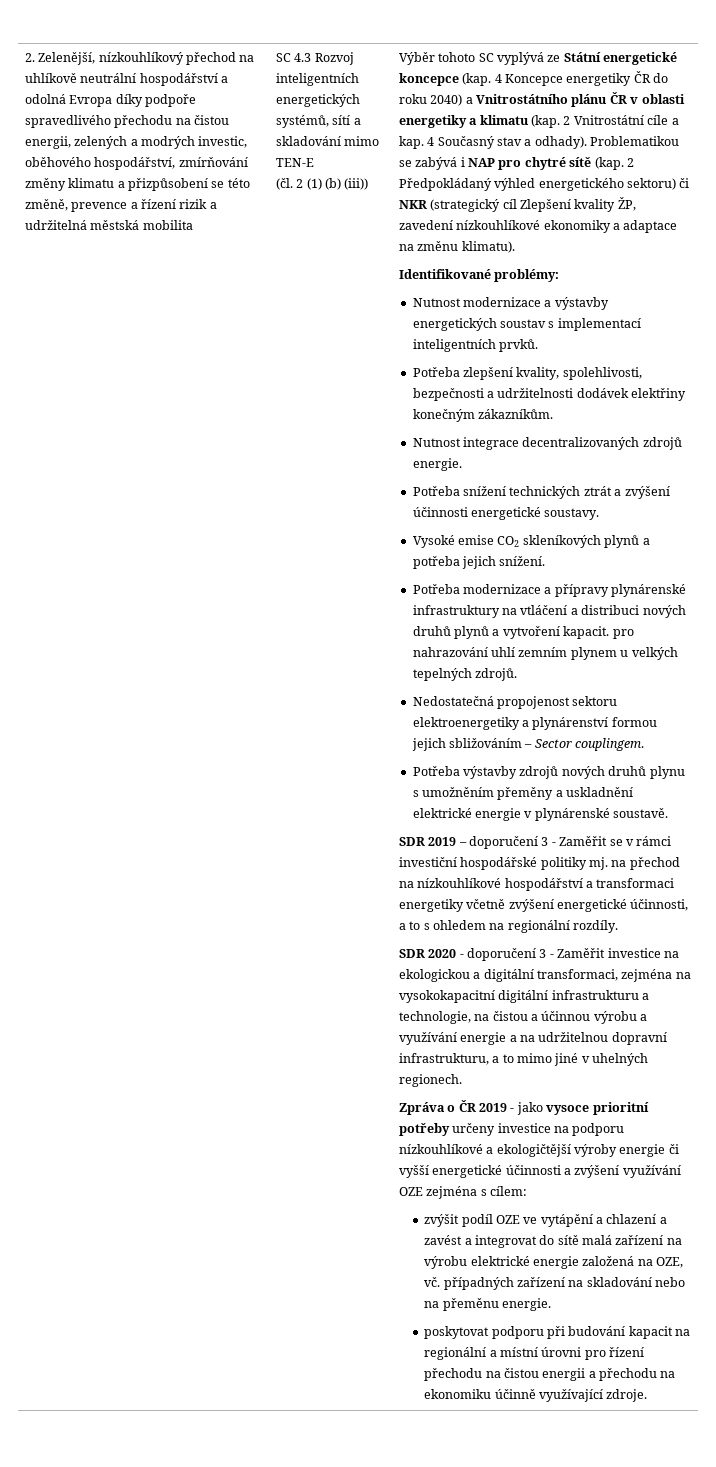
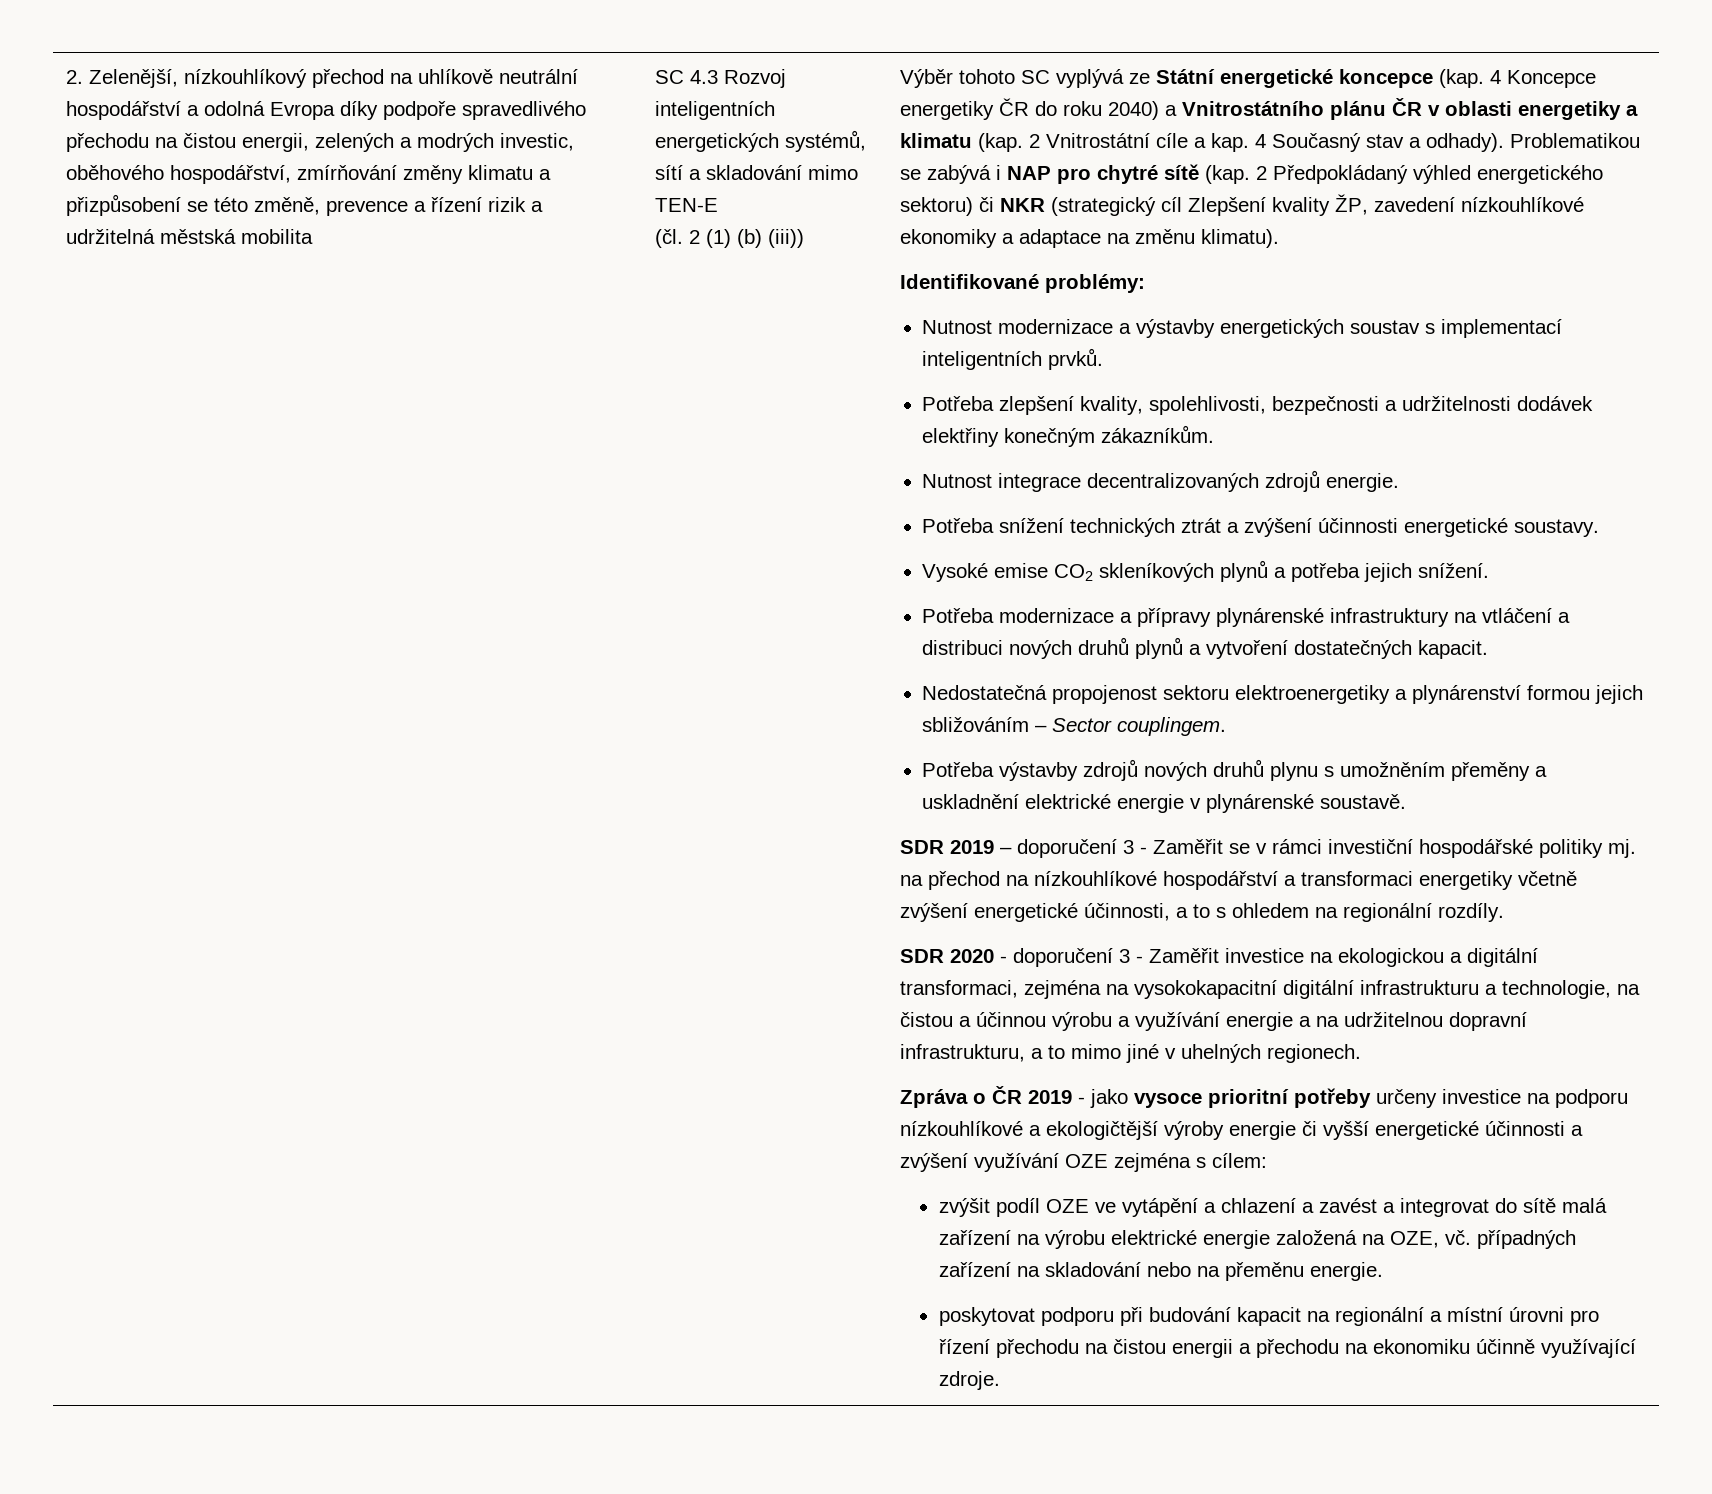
- Potřeba modernizace a přípravy plynárenské infrastruktury na vtláčení a distribuci nových druhů plynů a vytvoření kapacit. pro nahrazování uhlí zemním plynem u velkých tepelných zdrojů.
+ Potřeba modernizace a přípravy plynárenské infrastruktury na vtláčení a distribuci nových druhů plynů a vytvoření dostatečných kapacit.

